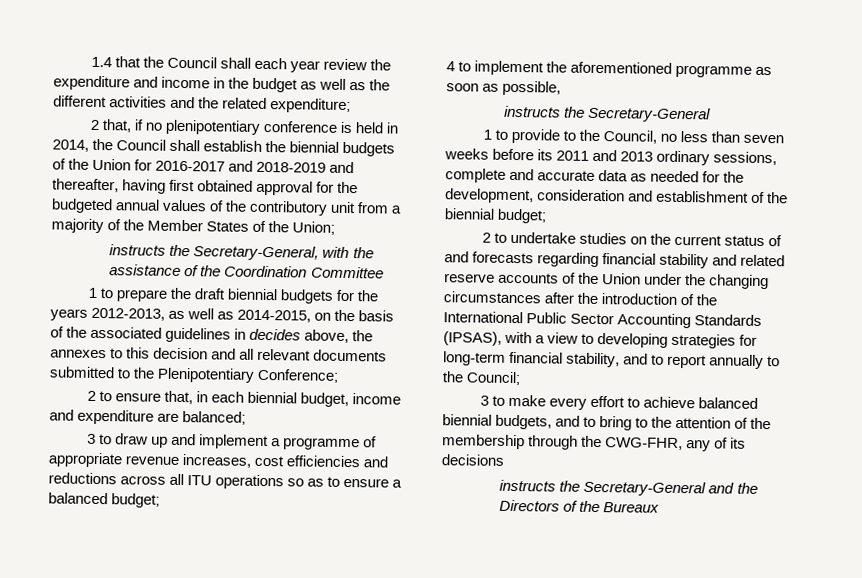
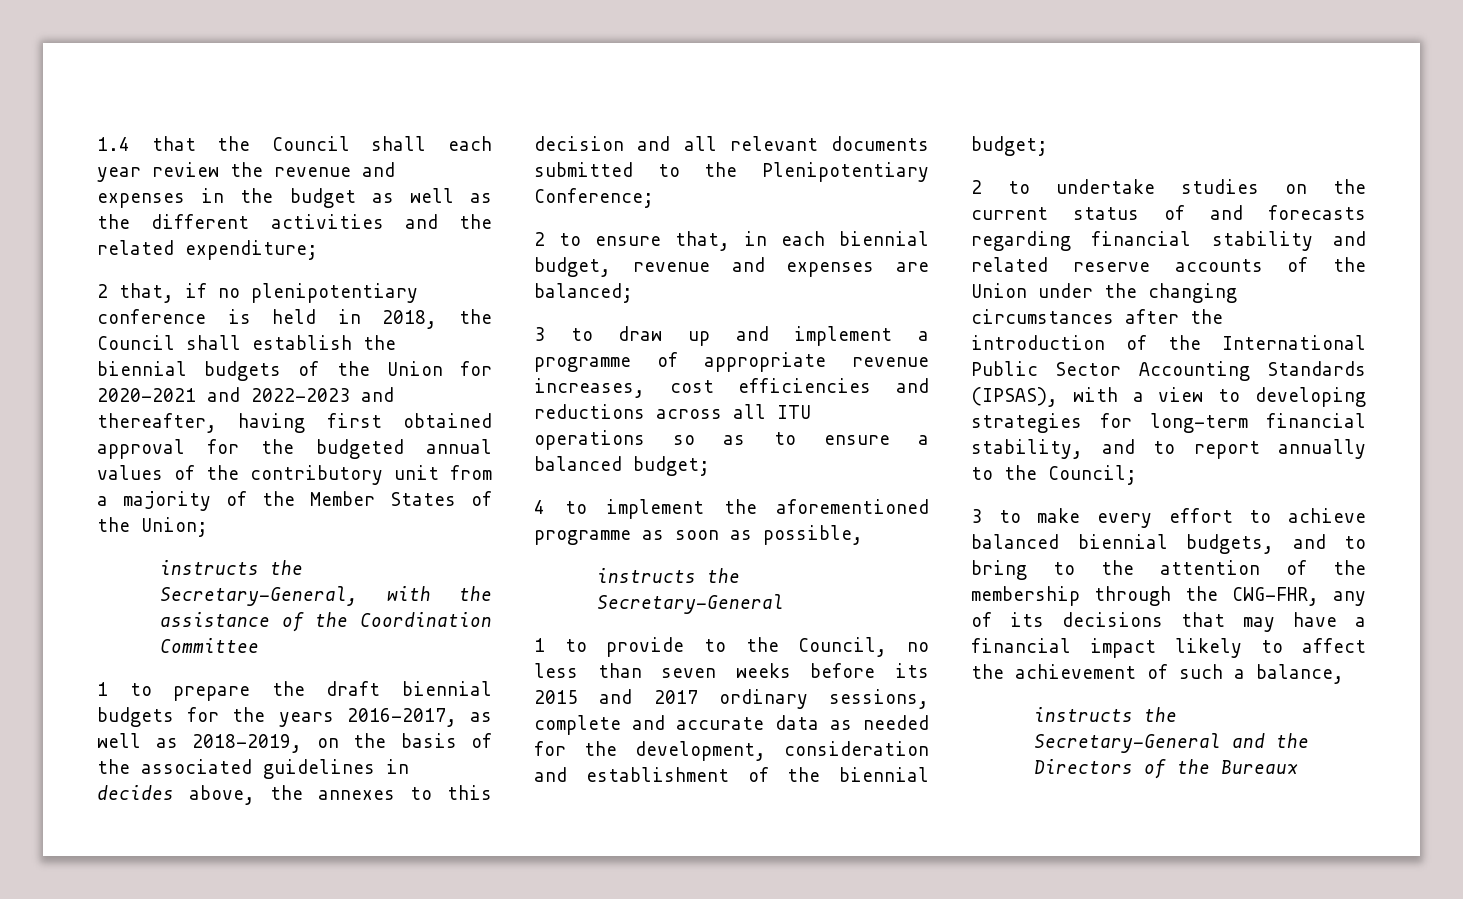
- 1.4 that the Council shall each year review the expenditure and income in the budget as well as the different activities and the related expenditure;
+ 1.4 that the Council shall each year review the revenue and expenses in the budget as well as the different activities and the related expenditure;
- 2 that, if no plenipotentiary conference is held in 2014, the Council shall establish the biennial budgets of the Union for 2016-2017 and 2018-2019 and thereafter, having first obtained approval for the budgeted annual values of the contributory unit from a majority of the Member States of the Union;
+ 2 that, if no plenipotentiary conference is held in 2018, the Council shall establish the biennial budgets of the Union for 2020-2021 and 2022-2023 and thereafter, having first obtained approval for the budgeted annual values of the contributory unit from a majority of the Member States of the Union;
- 1 to prepare the draft biennial budgets for the years 2012-2013, as well as 2014-2015, on the basis of the associated guidelines in decides above, the annexes to this decision and all relevant documents submitted to the Plenipotentiary Conference;
+ 1 to prepare the draft biennial budgets for the years 2016-2017, as well as 2018-2019, on the basis of the associated guidelines in decides above, the annexes to this decision and all relevant documents submitted to the Plenipotentiary Conference;
- 2 to ensure that, in each biennial budget, income and expenditure are balanced;
+ 2 to ensure that, in each biennial budget, revenue and expenses are balanced;
- 1 to provide to the Council, no less than seven weeks before its 2011 and 2013 ordinary sessions, complete and accurate data as needed for the development, consideration and establishment of the biennial budget;
+ 1 to provide to the Council, no less than seven weeks before its 2015 and 2017 ordinary sessions, complete and accurate data as needed for the development, consideration and establishment of the biennial budget;
- 3 to make every effort to achieve balanced biennial budgets, and to bring to the attention of the membership through the CWG-FHR, any of its decisions
+ 3 to make every effort to achieve balanced biennial budgets, and to bring to the attention of the membership through the CWG-FHR, any of its decisions that may have a financial impact likely to affect the achievement of such a balance,

